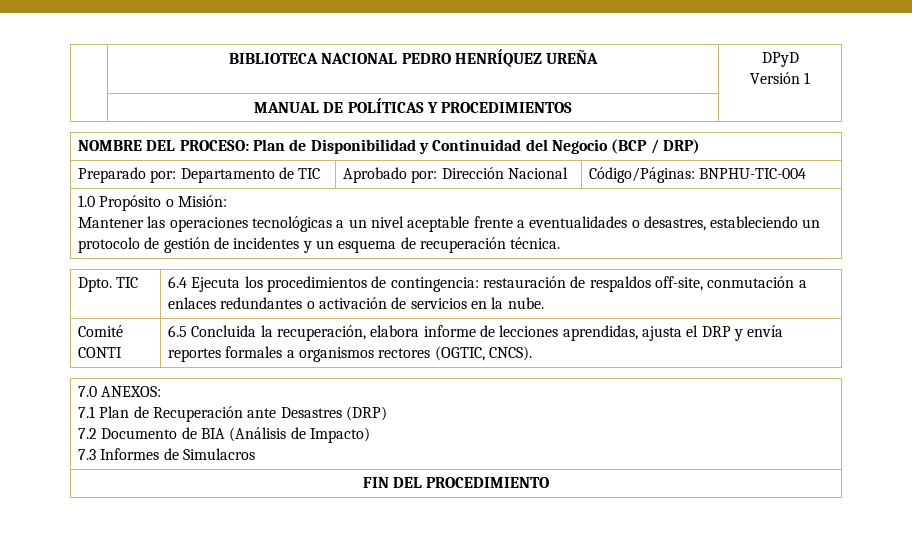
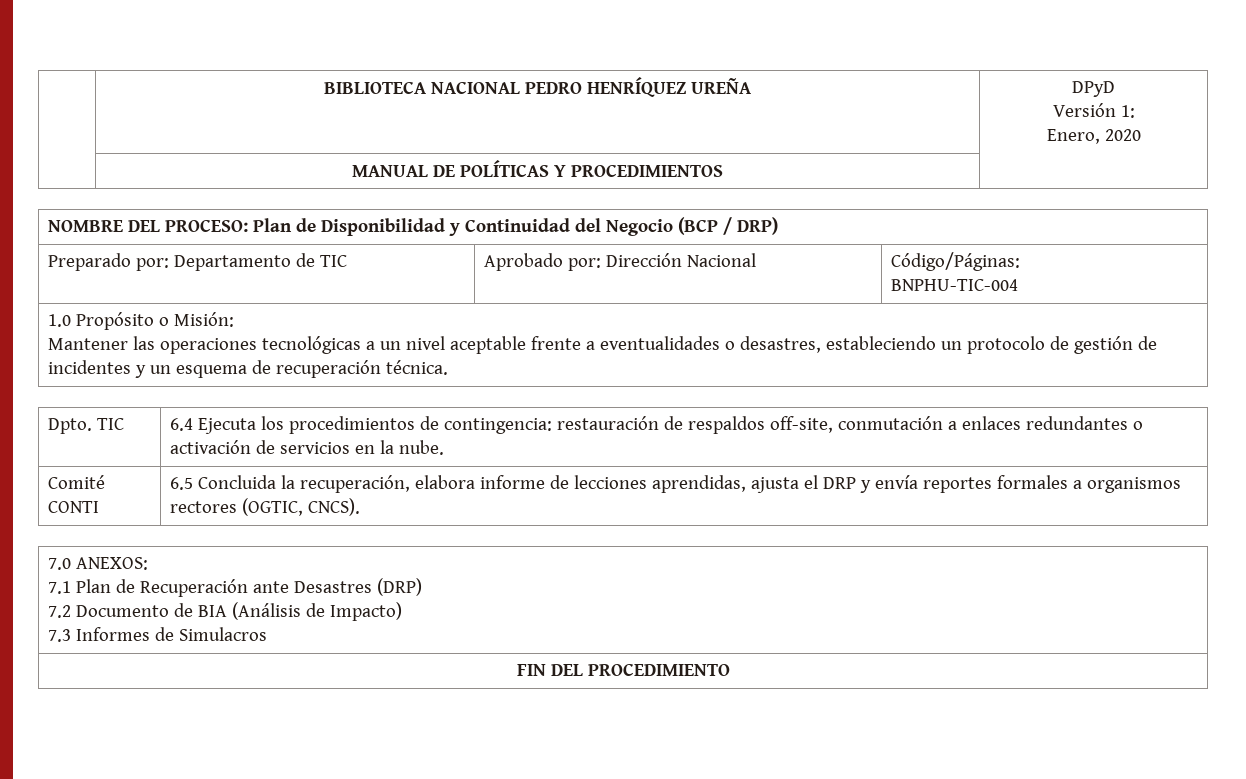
  | BIBLIOTECA NACIONAL PEDRO HENRÍQUEZ UREÑA | DPyD
- Versión 1
+ Versión 1:
+ Enero, 2020
- Preparado por: Departamento de TIC | Aprobado por: Dirección Nacional | Código/Páginas: BNPHU-TIC-004
+ Preparado por: Departamento de TIC | Aprobado por: Dirección Nacional | Código/Páginas:
+ BNPHU-TIC-004

